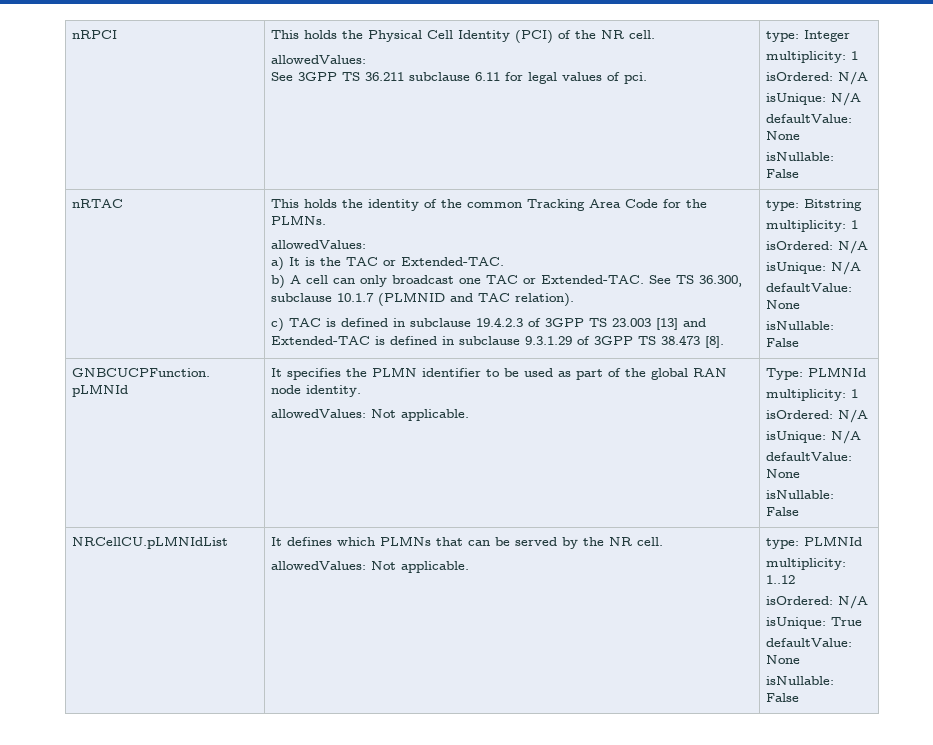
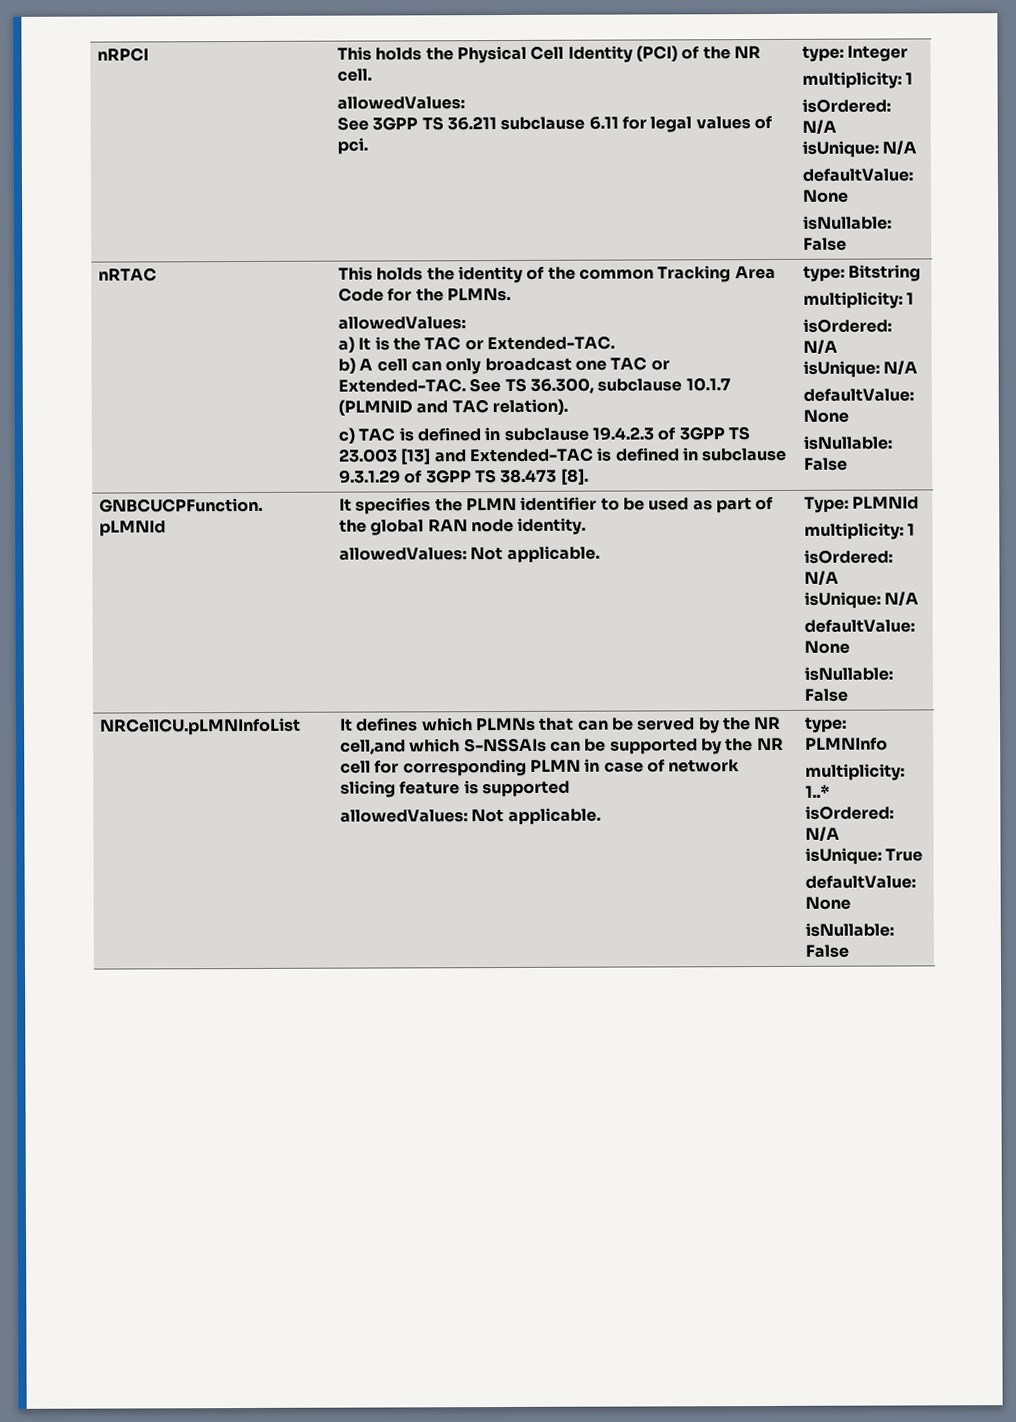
- NRCellCU.pLMNIdList
+ NRCellCU.pLMNInfoList
- It defines which PLMNs that can be served by the NR cell.
+ It defines which PLMNs that can be served by the NR cell,and which S-NSSAIs can be supported by the NR cell for corresponding PLMN in case of network slicing feature is supported
- type: PLMNId
- multiplicity: 1..12
+ type: PLMNInfo
+ multiplicity: 1..*

